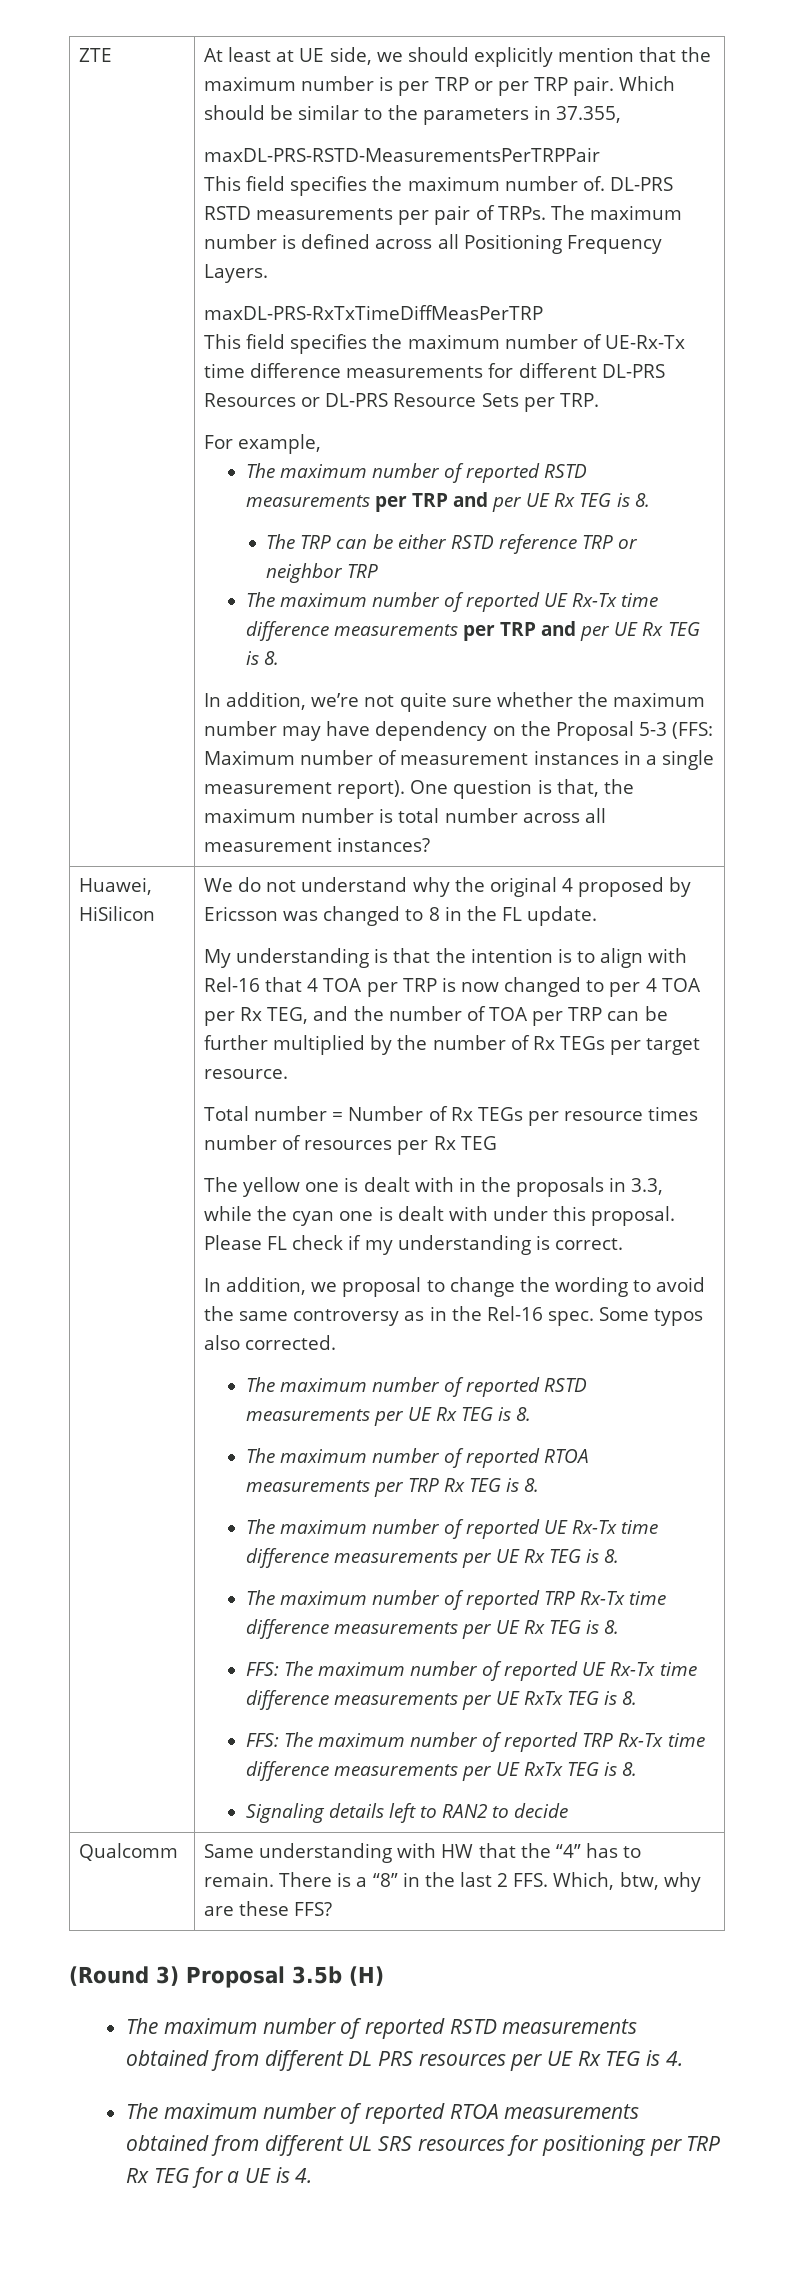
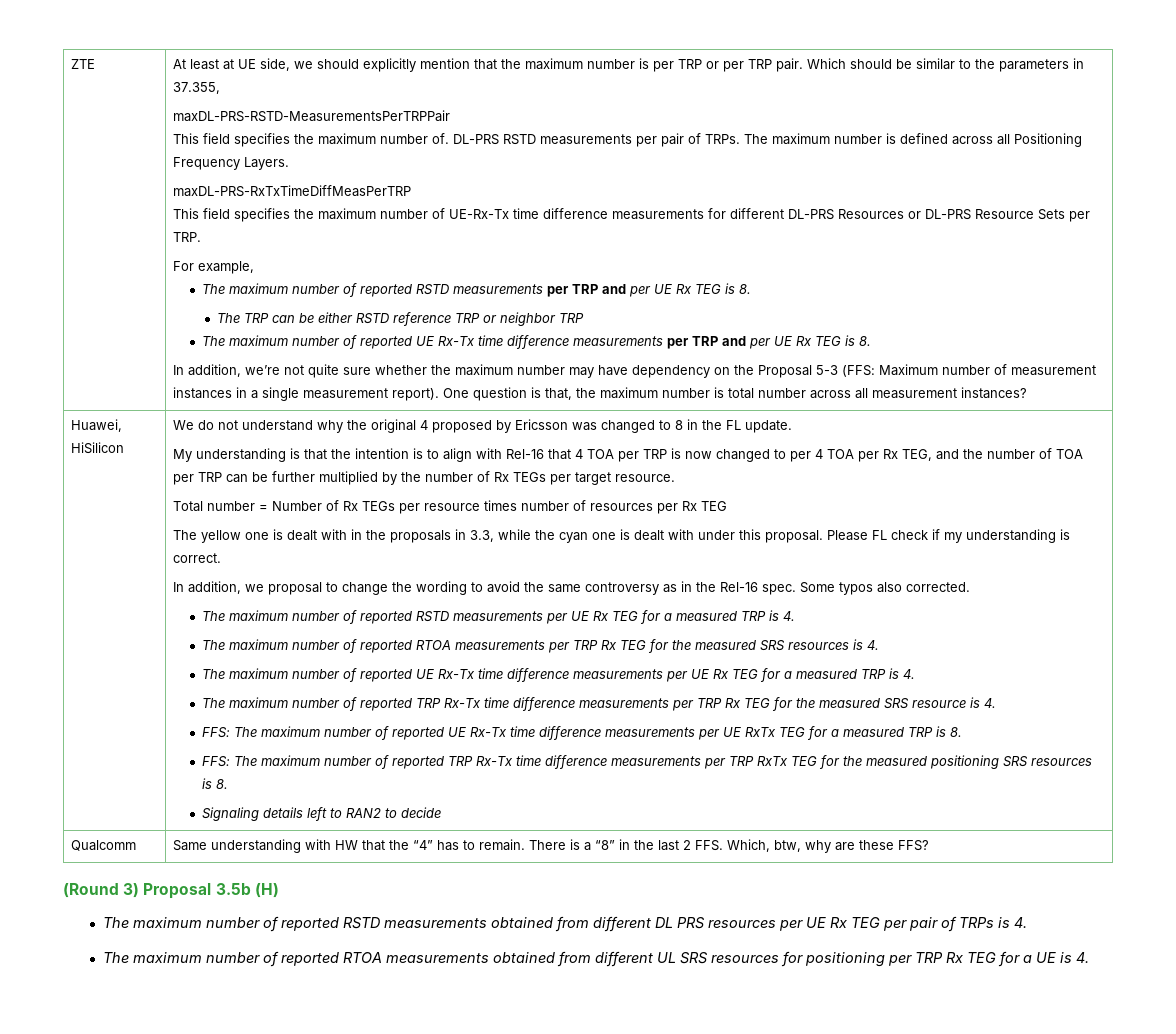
- The maximum number of reported RSTD measurements per UE Rx TEG is 8.
+ The maximum number of reported RSTD measurements per UE Rx TEG for a measured TRP is 4.
- The maximum number of reported RTOA measurements per TRP Rx TEG is 8.
+ The maximum number of reported RTOA measurements per TRP Rx TEG for the measured SRS resources is 4.
- The maximum number of reported UE Rx-Tx time difference measurements per UE Rx TEG is 8.
+ The maximum number of reported UE Rx-Tx time difference measurements per UE Rx TEG for a measured TRP is 4.
- The maximum number of reported TRP Rx-Tx time difference measurements per UE Rx TEG is 8.
+ The maximum number of reported TRP Rx-Tx time difference measurements per TRP Rx TEG for the measured SRS resource is 4.
- FFS: The maximum number of reported UE Rx-Tx time difference measurements per UE RxTx TEG is 8.
+ FFS: The maximum number of reported UE Rx-Tx time difference measurements per UE RxTx TEG for a measured TRP is 8.
- FFS: The maximum number of reported TRP Rx-Tx time difference measurements per UE RxTx TEG is 8.
+ FFS: The maximum number of reported TRP Rx-Tx time difference measurements per TRP RxTx TEG for the measured positioning SRS resources is 8.
- The maximum number of reported RSTD measurements obtained from different DL PRS resources per UE Rx TEG is 4.
+ The maximum number of reported RSTD measurements obtained from different DL PRS resources per UE Rx TEG per pair of TRPs is 4.

